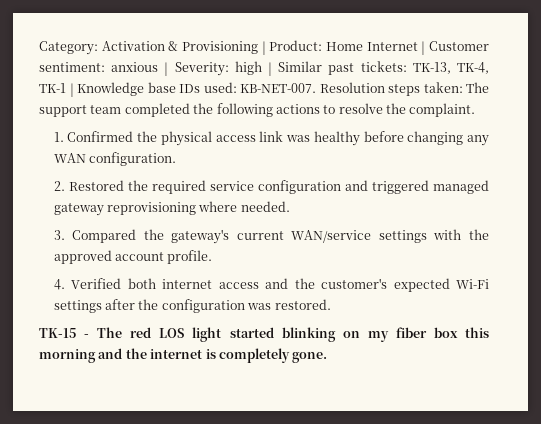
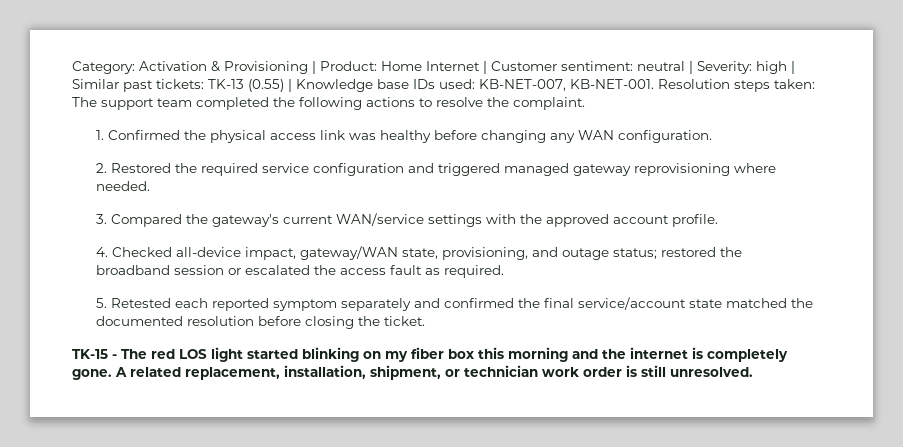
- Category: Activation & Provisioning | Product: Home Internet | Customer sentiment: anxious | Severity: high | Similar past tickets: TK-13, TK-4, TK-1 | Knowledge base IDs used: KB-NET-007.
+ Category: Activation & Provisioning | Product: Home Internet | Customer sentiment: neutral | Severity: high | Similar past tickets: TK-13 (0.55) | Knowledge base IDs used: KB-NET-007, KB-NET-001.
- 4. Verified both internet access and the customer's expected Wi-Fi settings after the configuration was restored.
+ 4. Checked all-device impact, gateway/WAN state, provisioning, and outage status; restored the broadband session or escalated the access fault as required.
+ 5. Retested each reported symptom separately and confirmed the final service/account state matched the documented resolution before closing the ticket.
+ A related replacement, installation, shipment, or technician work order is still unresolved.

